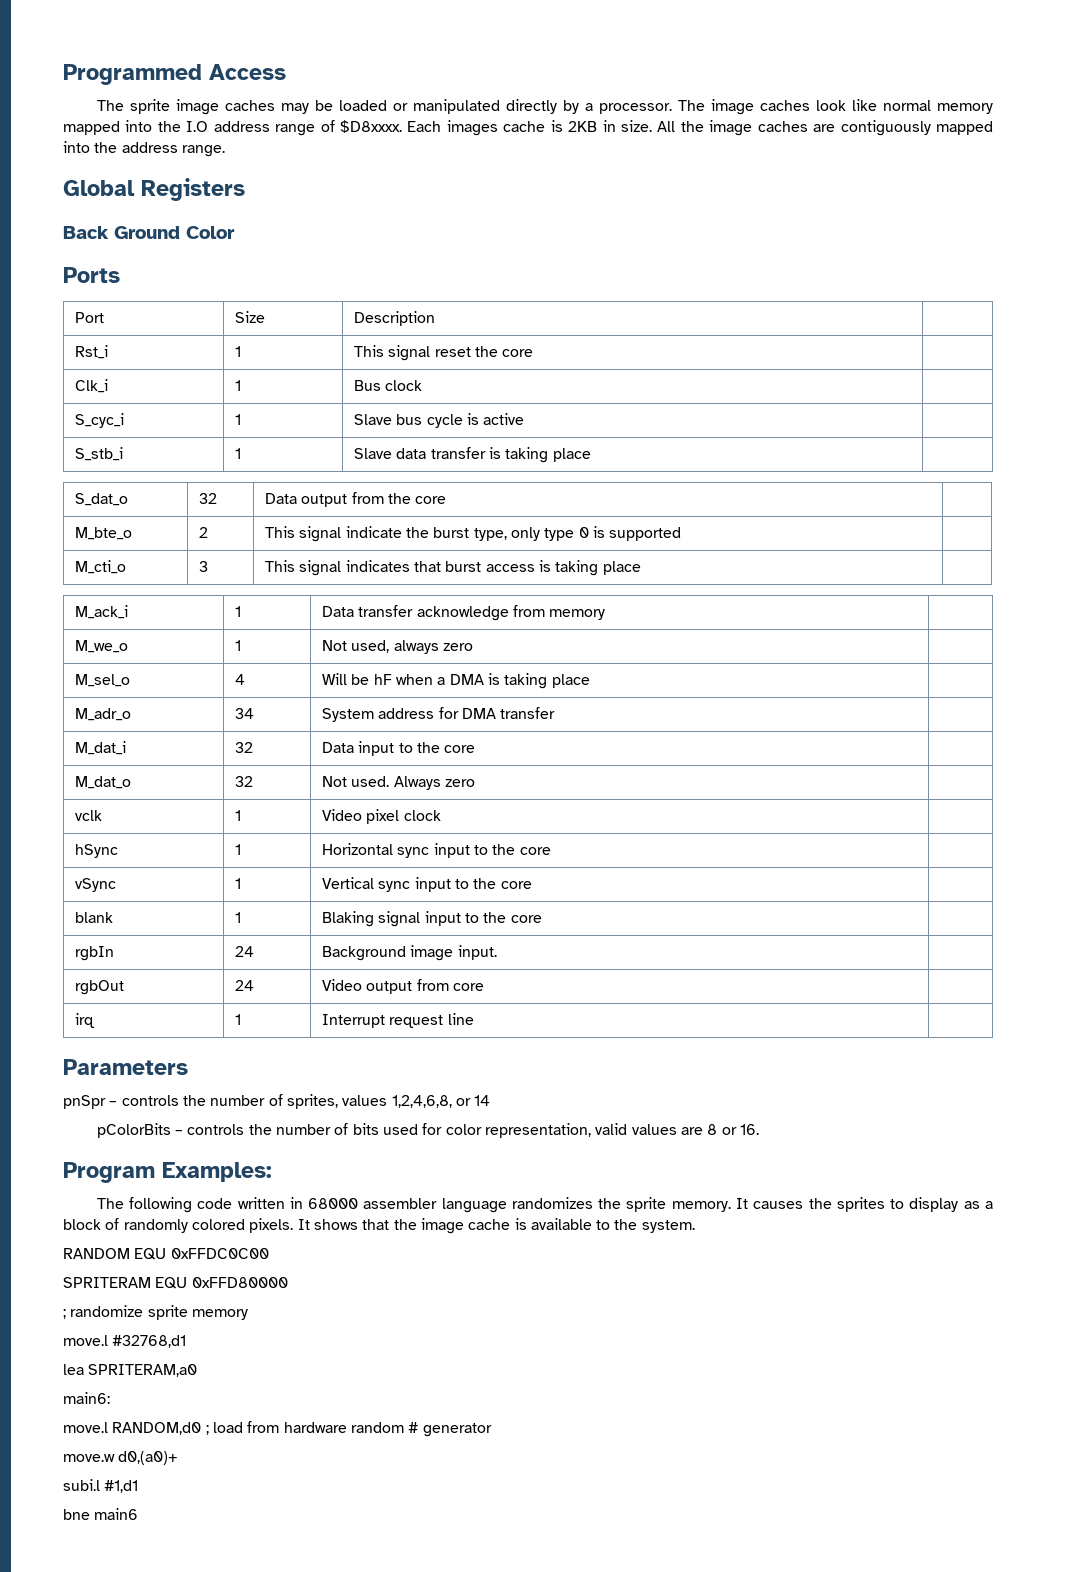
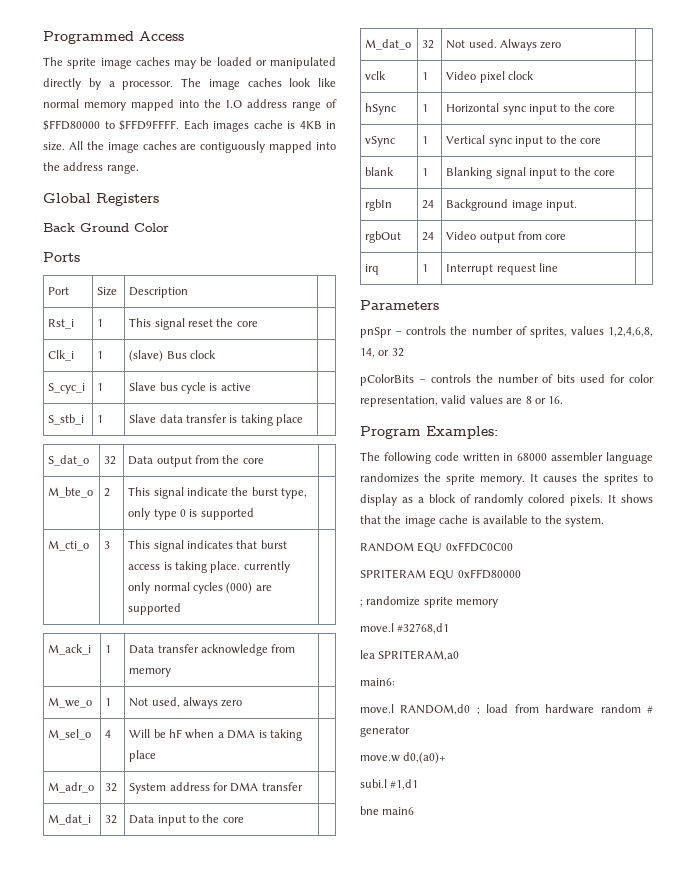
- The image caches look like normal memory mapped into the I.O address range of $D8xxxx.
+ The image caches look like normal memory mapped into the I.O address range of $FFD80000 to $FFD9FFFF.
- Each images cache is 2KB in size.
+ Each images cache is 4KB in size.
- Clk_i | 1 | Bus clock |
+ Clk_i | 1 | (slave) Bus clock |
- M_cti_o | 3 | This signal indicates that burst access is taking place |
+ M_cti_o | 3 | This signal indicates that burst access is taking place. currently only normal cycles (000) are supported |
- M_adr_o | 34 | System address for DMA transfer |
+ M_adr_o | 32 | System address for DMA transfer |
- blank | 1 | Blaking signal input to the core |
+ blank | 1 | Blanking signal input to the core |
- pnSpr – controls the number of sprites, values 1,2,4,6,8, or 14
+ pnSpr – controls the number of sprites, values 1,2,4,6,8, 14, or 32

